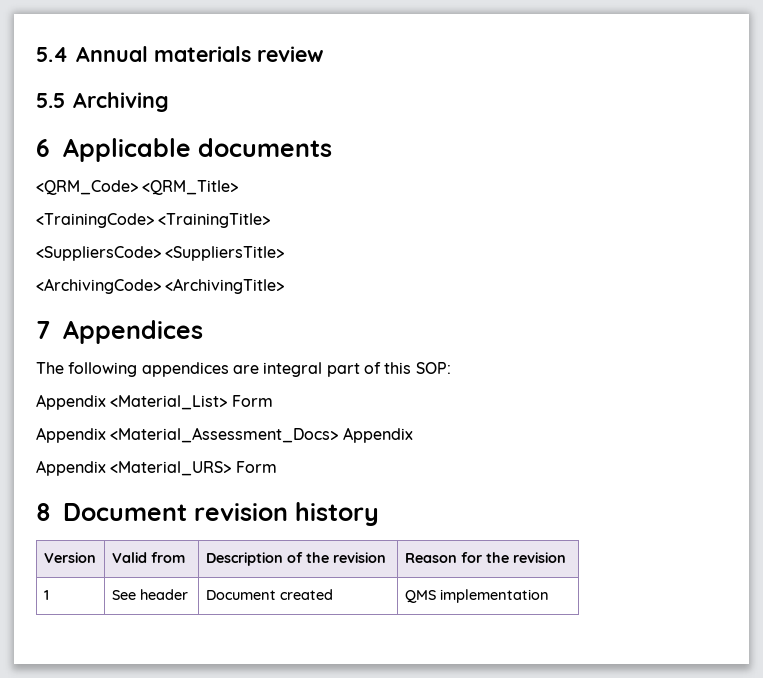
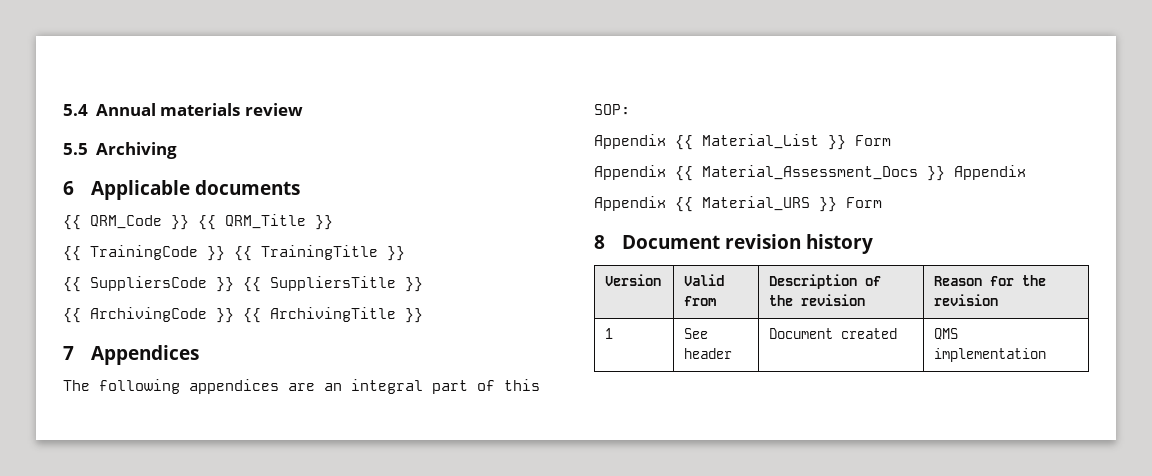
- <QRM_Code> <QRM_Title>
- <TrainingCode> <TrainingTitle>
- <SuppliersCode> <SuppliersTitle>
- <ArchivingCode> <ArchivingTitle>
+ {{ QRM_Code }} {{ QRM_Title }}
+ {{ TrainingCode }} {{ TrainingTitle }}
+ {{ SuppliersCode }} {{ SuppliersTitle }}
+ {{ ArchivingCode }} {{ ArchivingTitle }}
- The following appendices are integral part of this SOP:
+ The following appendices are an integral part of this SOP:
- Appendix <Material_List> Form
+ Appendix {{ Material_List }} Form
- Appendix <Material_Assessment_Docs> Appendix
+ Appendix {{ Material_Assessment_Docs }} Appendix
- Appendix <Material_URS> Form
+ Appendix {{ Material_URS }} Form

